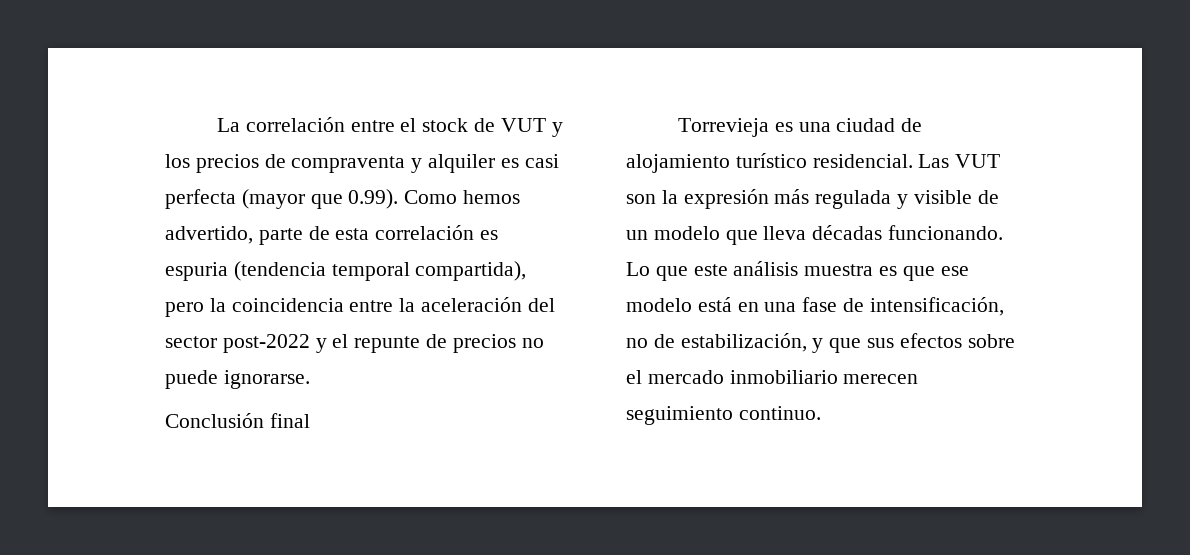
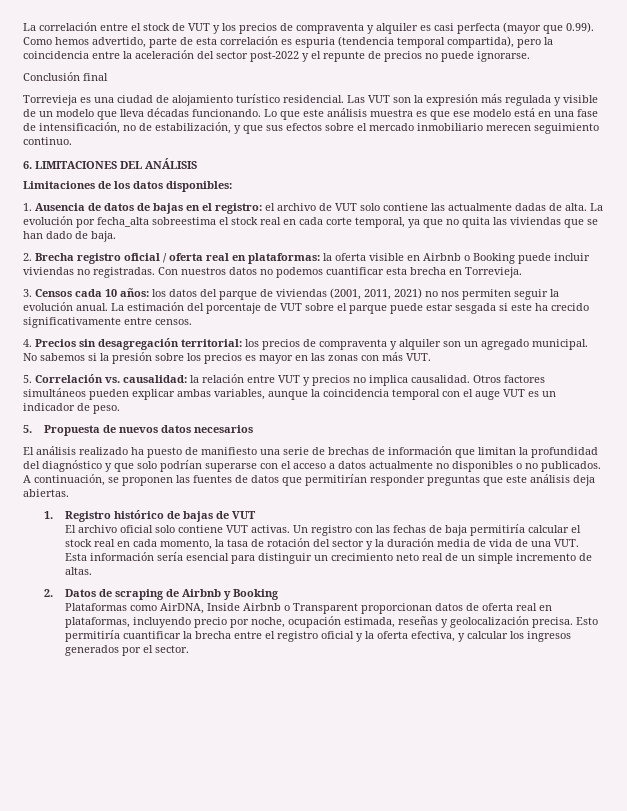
+ 6. LIMITACIONES DEL ANÁLISIS
+ Limitaciones de los datos disponibles:
+ 1. Ausencia de datos de bajas en el registro: el archivo de VUT solo contiene las actualmente dadas de alta. La evolución por fecha_alta sobreestima el stock real en cada corte temporal, ya que no quita las viviendas que se han dado de baja.
+ 2. Brecha registro oficial / oferta real en plataformas: la oferta visible en Airbnb o Booking puede incluir viviendas no registradas. Con nuestros datos no podemos cuantificar esta brecha en Torrevieja.
+ 3. Censos cada 10 años: los datos del parque de viviendas (2001, 2011, 2021) no nos permiten seguir la evolución anual. La estimación del porcentaje de VUT sobre el parque puede estar sesgada si este ha crecido significativamente entre censos.
+ 4. Precios sin desagregación territorial: los precios de compraventa y alquiler son un agregado municipal. No sabemos si la presión sobre los precios es mayor en las zonas con más VUT.
+ 5. Correlación vs. causalidad: la relación entre VUT y precios no implica causalidad. Otros factores simultáneos pueden explicar ambas variables, aunque la coincidencia temporal con el auge VUT es un indicador de peso.
+ 5. Propuesta de nuevos datos necesarios
+ El análisis realizado ha puesto de manifiesto una serie de brechas de información que limitan la profundidad del diagnóstico y que solo podrían superarse con el acceso a datos actualmente no disponibles o no publicados. A continuación, se proponen las fuentes de datos que permitirían responder preguntas que este análisis deja abiertas.
+ 1. Registro histórico de bajas de VUT
+ El archivo oficial solo contiene VUT activas. Un registro con las fechas de baja permitiría calcular el stock real en cada momento, la tasa de rotación del sector y la duración media de vida de una VUT. Esta información sería esencial para distinguir un crecimiento neto real de un simple incremento de altas.
+ 2. Datos de scraping de Airbnb y Booking
+ Plataformas como AirDNA, Inside Airbnb o Transparent proporcionan datos de oferta real en plataformas, incluyendo precio por noche, ocupación estimada, reseñas y geolocalización precisa. Esto permitiría cuantificar la brecha entre el registro oficial y la oferta efectiva, y calcular los ingresos generados por el sector.

